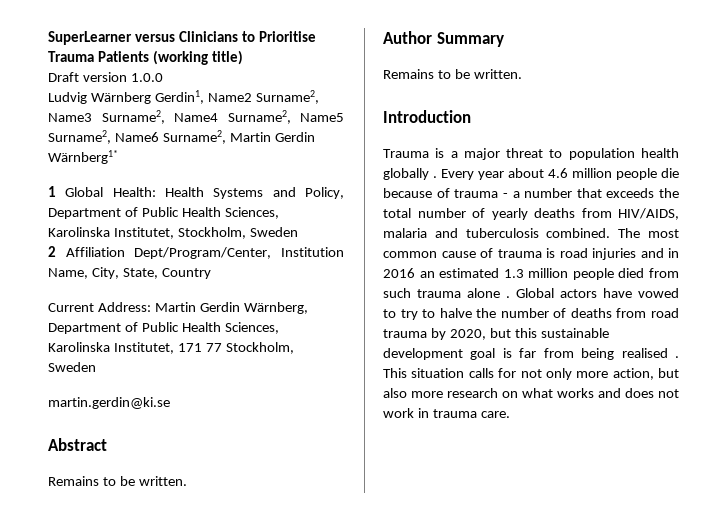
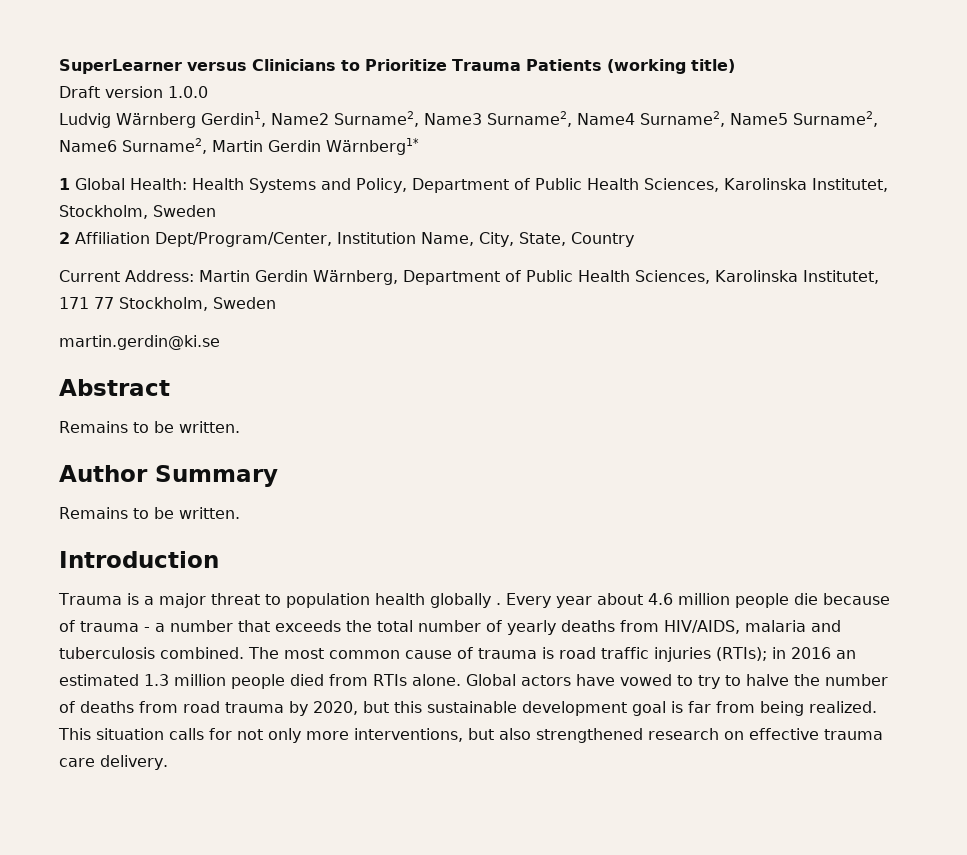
- SuperLearner versus Clinicians to Prioritise Trauma Patients (working title)
+ SuperLearner versus Clinicians to Prioritize Trauma Patients (working title)
- The most common cause of trauma is road injuries and in 2016 an estimated 1.3 million people died from such trauma alone .
+ The most common cause of trauma is road traffic injuries (RTIs); in 2016 an estimated 1.3 million people died from RTIs alone.
- Global actors have vowed to try to halve the number of deaths from road trauma by 2020, but this sustainable development goal is far from being realised .
+ Global actors have vowed to try to halve the number of deaths from road trauma by 2020, but this sustainable development goal is far from being realized.
- This situation calls for not only more action, but also more research on what works and does not work in trauma care.
+ This situation calls for not only more interventions, but also strengthened research on effective trauma care delivery.

